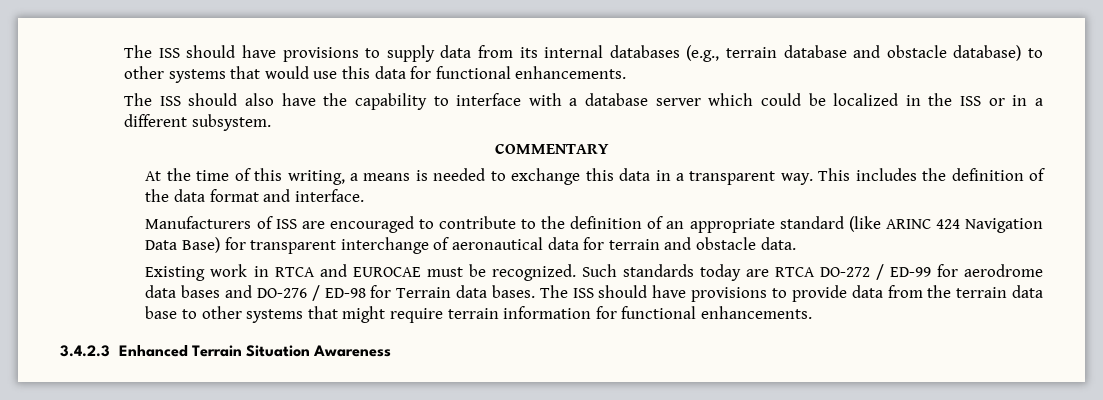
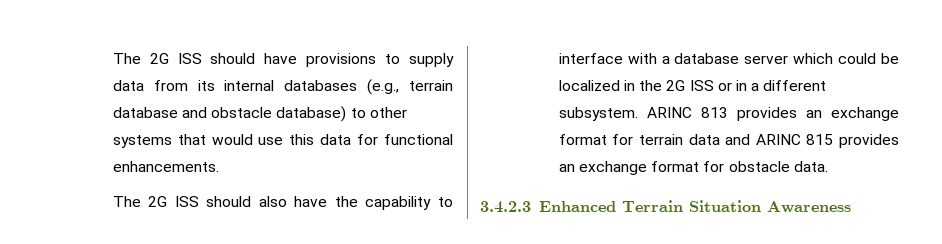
- The ISS should have provisions to supply data from its internal databases (e.g., terrain database and obstacle database) to other systems that would use this data for functional enhancements.
+ The 2G ISS should have provisions to supply data from its internal databases (e.g., terrain database and obstacle database) to other systems that would use this data for functional enhancements.
- The ISS should also have the capability to interface with a database server which could be localized in the ISS or in a different subsystem.
- COMMENTARY
- At the time of this writing, a means is needed to exchange this data in a transparent way. This includes the definition of the data format and interface.
- Manufacturers of ISS are encouraged to contribute to the definition of an appropriate standard (like ARINC 424 Navigation Data Base) for transparent interchange of aeronautical data for terrain and obstacle data.
- Existing work in RTCA and EUROCAE must be recognized. Such standards today are RTCA DO-272 / ED-99 for aerodrome data bases and DO-276 / ED-98 for Terrain data bases. The ISS should have provisions to provide data from the terrain data base to other systems that might require terrain information for functional enhancements.
+ The 2G ISS should also have the capability to interface with a database server which could be localized in the 2G ISS or in a different subsystem. ARINC 813 provides an exchange format for terrain data and ARINC 815 provides an exchange format for obstacle data.

